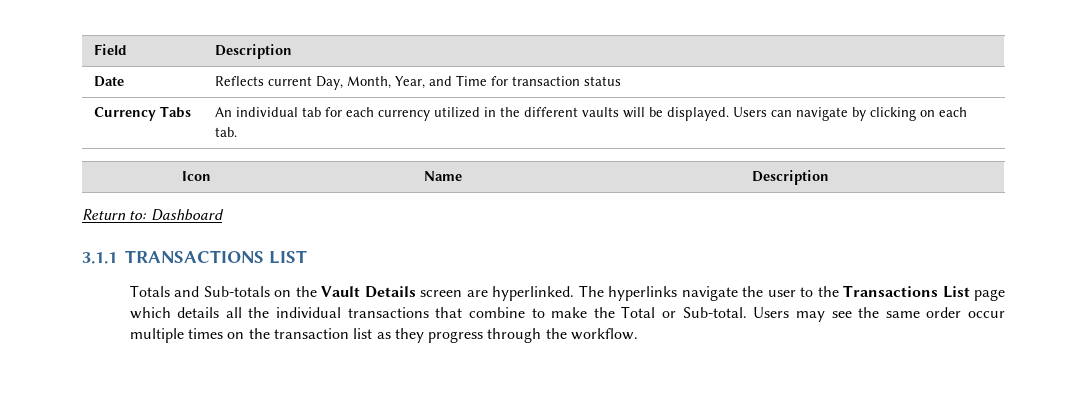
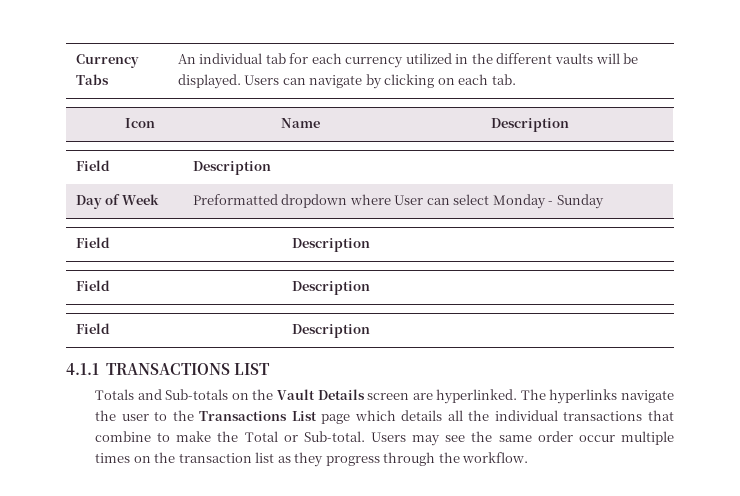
- Field | Description
- Date | Reflects current Day, Month, Year, and Time for transaction status
  Icon | Name | Description
- Return to: Dashboard
- 3.1.1 TRANSACTIONS LIST
+ Field | Description
+ Day of Week | Preformatted dropdown where User can select Monday - Sunday
+ Field | Description
+ Field | Description
+ Field | Description
+ 4.1.1 TRANSACTIONS LIST

